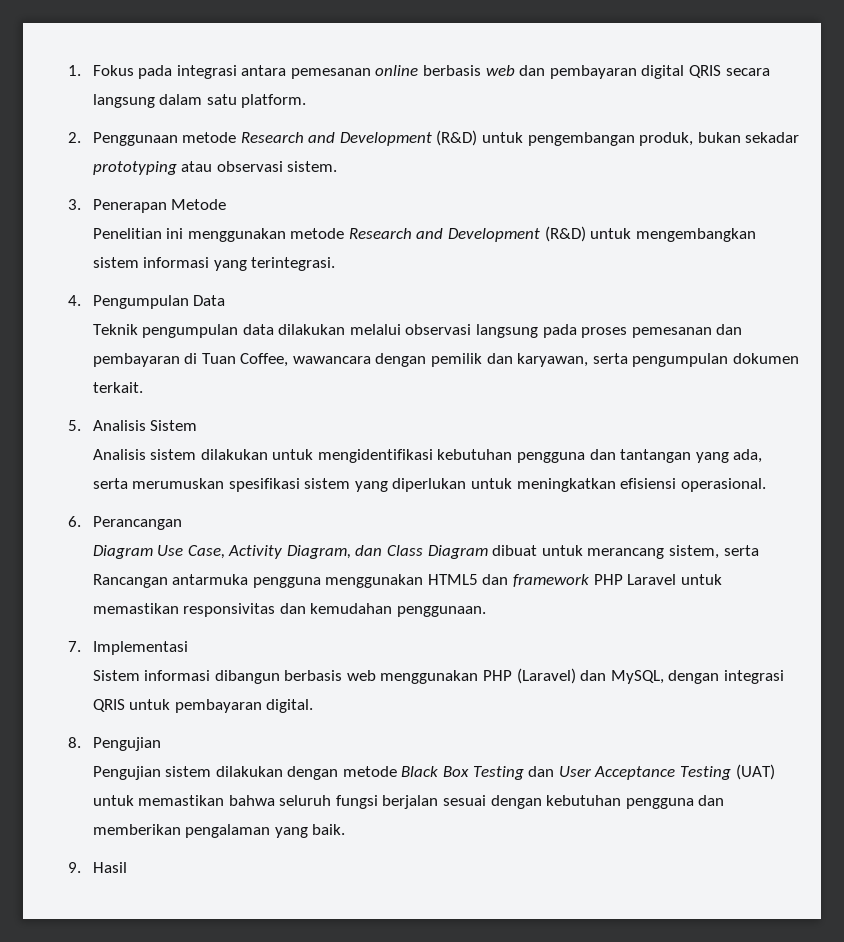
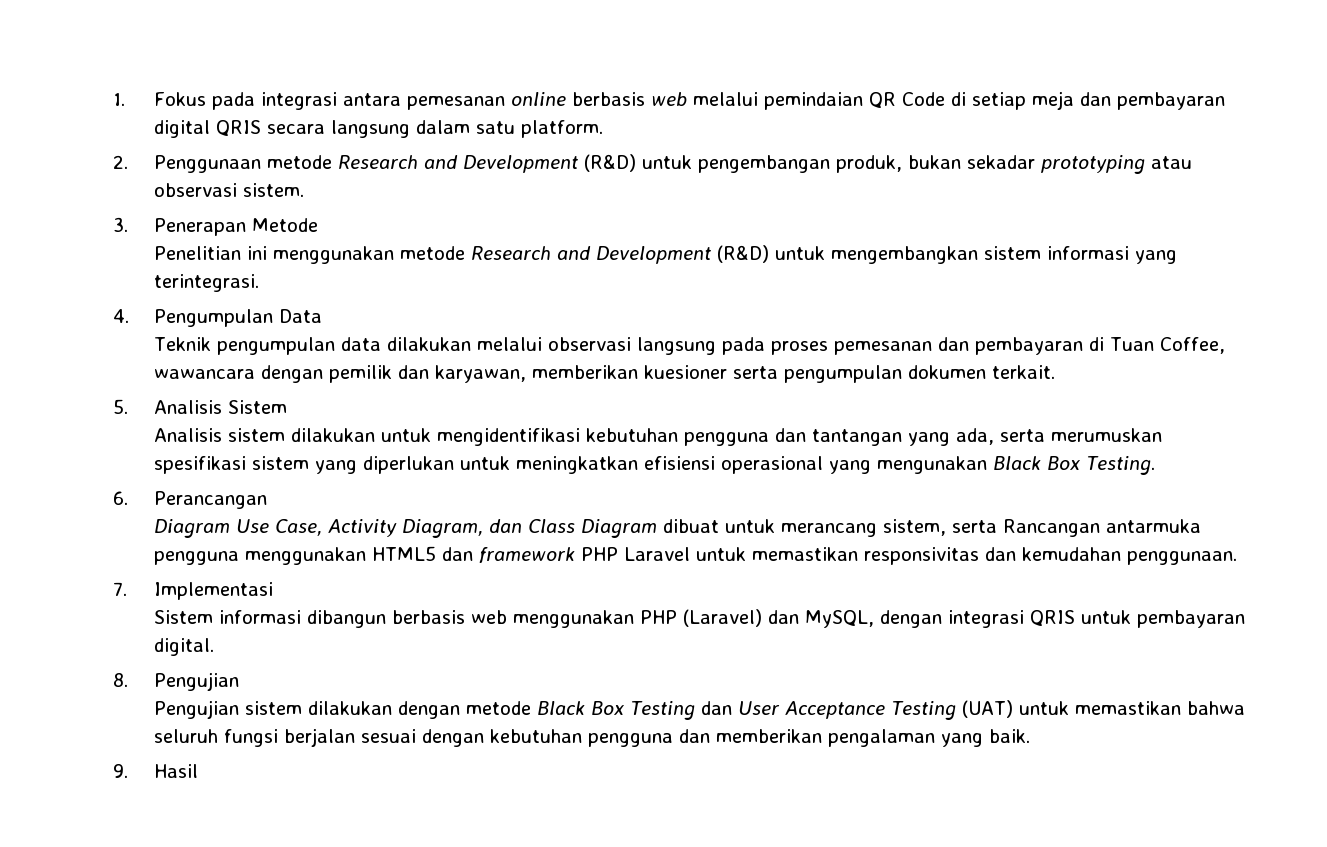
- 1. Fokus pada integrasi antara pemesanan online berbasis web dan pembayaran digital QRIS secara langsung dalam satu platform.
+ 1. Fokus pada integrasi antara pemesanan online berbasis web melalui pemindaian QR Code di setiap meja dan pembayaran digital QRIS secara langsung dalam satu platform.
- Teknik pengumpulan data dilakukan melalui observasi langsung pada proses pemesanan dan pembayaran di Tuan Coffee, wawancara dengan pemilik dan karyawan, serta pengumpulan dokumen terkait.
+ Teknik pengumpulan data dilakukan melalui observasi langsung pada proses pemesanan dan pembayaran di Tuan Coffee, wawancara dengan pemilik dan karyawan, memberikan kuesioner serta pengumpulan dokumen terkait.
- Analisis sistem dilakukan untuk mengidentifikasi kebutuhan pengguna dan tantangan yang ada, serta merumuskan spesifikasi sistem yang diperlukan untuk meningkatkan efisiensi operasional.
+ Analisis sistem dilakukan untuk mengidentifikasi kebutuhan pengguna dan tantangan yang ada, serta merumuskan spesifikasi sistem yang diperlukan untuk meningkatkan efisiensi operasional yang mengunakan Black Box Testing.

